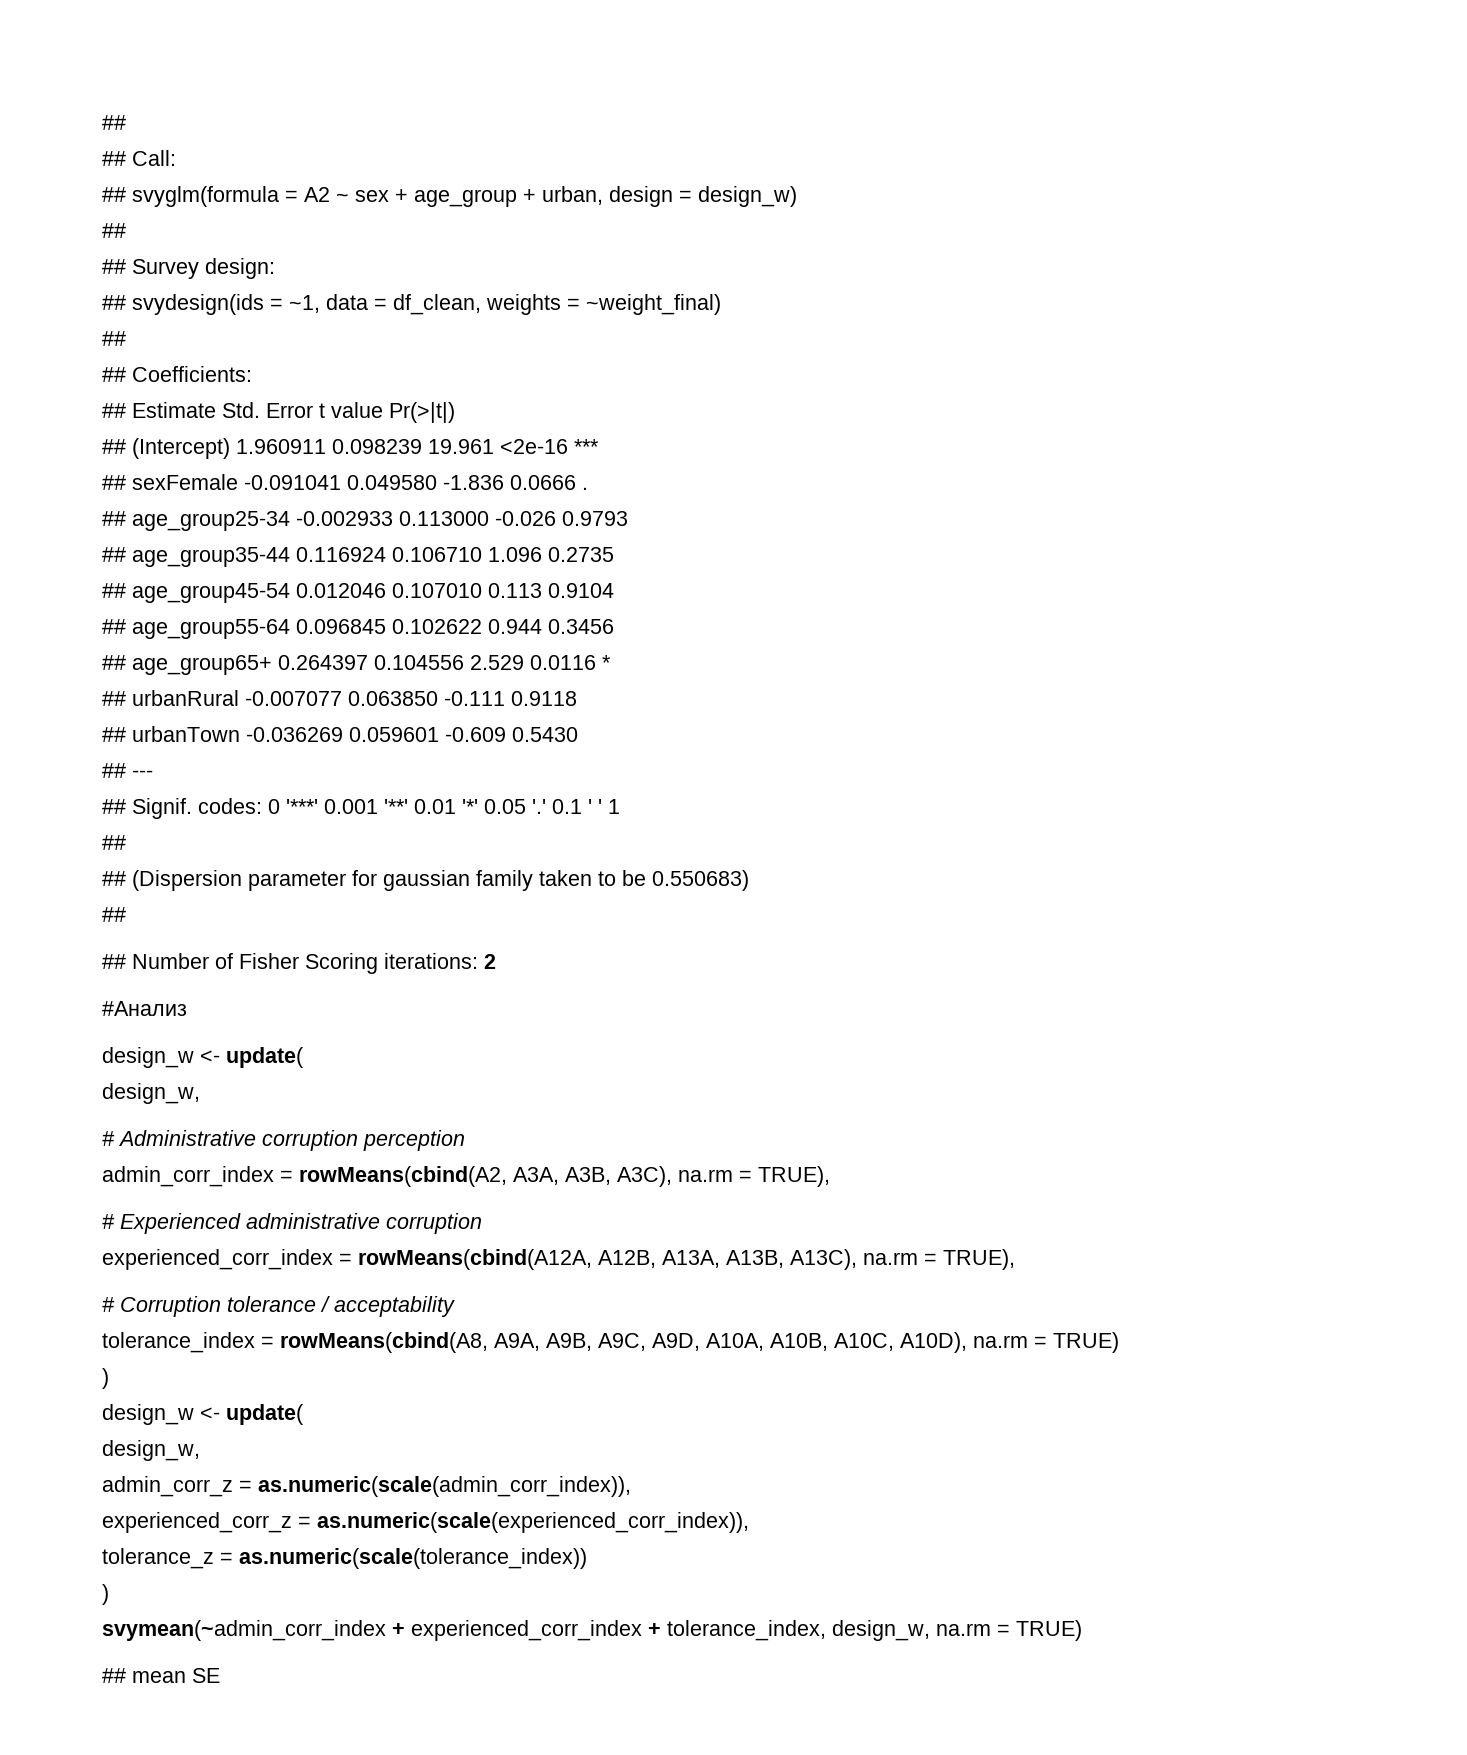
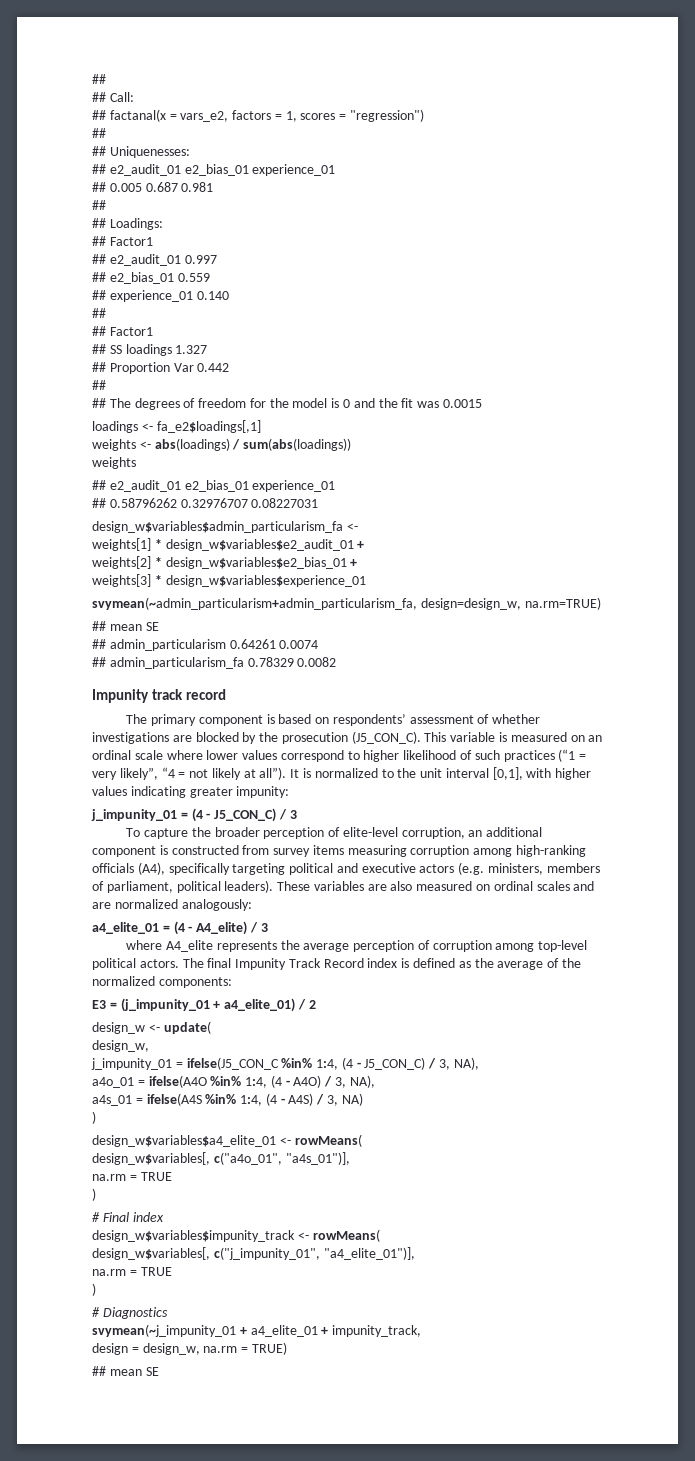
- ## svyglm(formula = A2 ~ sex + age_group + urban, design = design_w)
+ ## factanal(x = vars_e2, factors = 1, scores = "regression")
  ##
- ## Survey design:
- ## svydesign(ids = ~1, data = df_clean, weights = ~weight_final)
+ ## Uniquenesses:
+ ## e2_audit_01 e2_bias_01 experience_01
+ ## 0.005 0.687 0.981
  ##
- ## Coefficients:
- ## Estimate Std. Error t value Pr(>|t|)
- ## (Intercept) 1.960911 0.098239 19.961 <2e-16 ***
- ## sexFemale -0.091041 0.049580 -1.836 0.0666 .
- ## age_group25-34 -0.002933 0.113000 -0.026 0.9793
- ## age_group35-44 0.116924 0.106710 1.096 0.2735
- ## age_group45-54 0.012046 0.107010 0.113 0.9104
- ## age_group55-64 0.096845 0.102622 0.944 0.3456
- ## age_group65+ 0.264397 0.104556 2.529 0.0116 *
- ## urbanRural -0.007077 0.063850 -0.111 0.9118
- ## urbanTown -0.036269 0.059601 -0.609 0.5430
- ## ---
- ## Signif. codes: 0 '***' 0.001 '**' 0.01 '*' 0.05 '.' 0.1 ' ' 1
+ ## Loadings:
+ ## Factor1
+ ## e2_audit_01 0.997
+ ## e2_bias_01 0.559
+ ## experience_01 0.140
  ##
- ## (Dispersion parameter for gaussian family taken to be 0.550683)
+ ## Factor1
+ ## SS loadings 1.327
+ ## Proportion Var 0.442
  ##
- ## Number of Fisher Scoring iterations: 2
+ ## The degrees of freedom for the model is 0 and the fit was 0.0015
+ loadings <- fa_e2$loadings[,1]
+ weights <- abs(loadings) / sum(abs(loadings))
+ weights
+ ## e2_audit_01 e2_bias_01 experience_01
+ ## 0.58796262 0.32976707 0.08227031
+ design_w$variables$admin_particularism_fa <-
+ weights[1] * design_w$variables$e2_audit_01 +
+ weights[2] * design_w$variables$e2_bias_01 +
+ weights[3] * design_w$variables$experience_01
+ svymean(~admin_particularism+admin_particularism_fa, design=design_w, na.rm=TRUE)
+ ## mean SE
+ ## admin_particularism 0.64261 0.0074
+ ## admin_particularism_fa 0.78329 0.0082
+ Impunity track record
+ The primary component is based on respondents’ assessment of whether investigations are blocked by the prosecution (J5_CON_C). This variable is measured on an ordinal scale where lower values correspond to higher likelihood of such practices (“1 = very likely”, “4 = not likely at all”). It is normalized to the unit interval [0,1], with higher values indicating greater impunity:
+ j_impunity_01 = (4 - J5_CON_C) / 3
+ To capture the broader perception of elite-level corruption, an additional component is constructed from survey items measuring corruption among high-ranking officials (A4), specifically targeting political and executive actors (e.g. ministers, members of parliament, political leaders). These variables are also measured on ordinal scales and are normalized analogously:
+ a4_elite_01 = (4 - A4_elite) / 3
+ where A4_elite represents the average perception of corruption among top-level political actors. The final Impunity Track Record index is defined as the average of the normalized components:
+ E3 = (j_impunity_01 + a4_elite_01) / 2
- #Анализ
  design_w <- update(
  design_w,
- # Administrative corruption perception
- admin_corr_index = rowMeans(cbind(A2, A3A, A3B, A3C), na.rm = TRUE),
- # Experienced administrative corruption
- experienced_corr_index = rowMeans(cbind(A12A, A12B, A13A, A13B, A13C), na.rm = TRUE),
- # Corruption tolerance / acceptability
- tolerance_index = rowMeans(cbind(A8, A9A, A9B, A9C, A9D, A10A, A10B, A10C, A10D), na.rm = TRUE)
+ j_impunity_01 = ifelse(J5_CON_C %in% 1:4, (4 - J5_CON_C) / 3, NA),
+ a4o_01 = ifelse(A4O %in% 1:4, (4 - A4O) / 3, NA),
+ a4s_01 = ifelse(A4S %in% 1:4, (4 - A4S) / 3, NA)
  )
- design_w <- update(
- design_w,
- admin_corr_z = as.numeric(scale(admin_corr_index)),
- experienced_corr_z = as.numeric(scale(experienced_corr_index)),
- tolerance_z = as.numeric(scale(tolerance_index))
+ design_w$variables$a4_elite_01 <- rowMeans(
+ design_w$variables[, c("a4o_01", "a4s_01")],
+ na.rm = TRUE
  )
- svymean(~admin_corr_index + experienced_corr_index + tolerance_index, design_w, na.rm = TRUE)
+ # Final index
+ design_w$variables$impunity_track <- rowMeans(
+ design_w$variables[, c("j_impunity_01", "a4_elite_01")],
+ na.rm = TRUE
+ )
+ # Diagnostics
+ svymean(~j_impunity_01 + a4_elite_01 + impunity_track,
+ design = design_w, na.rm = TRUE)

